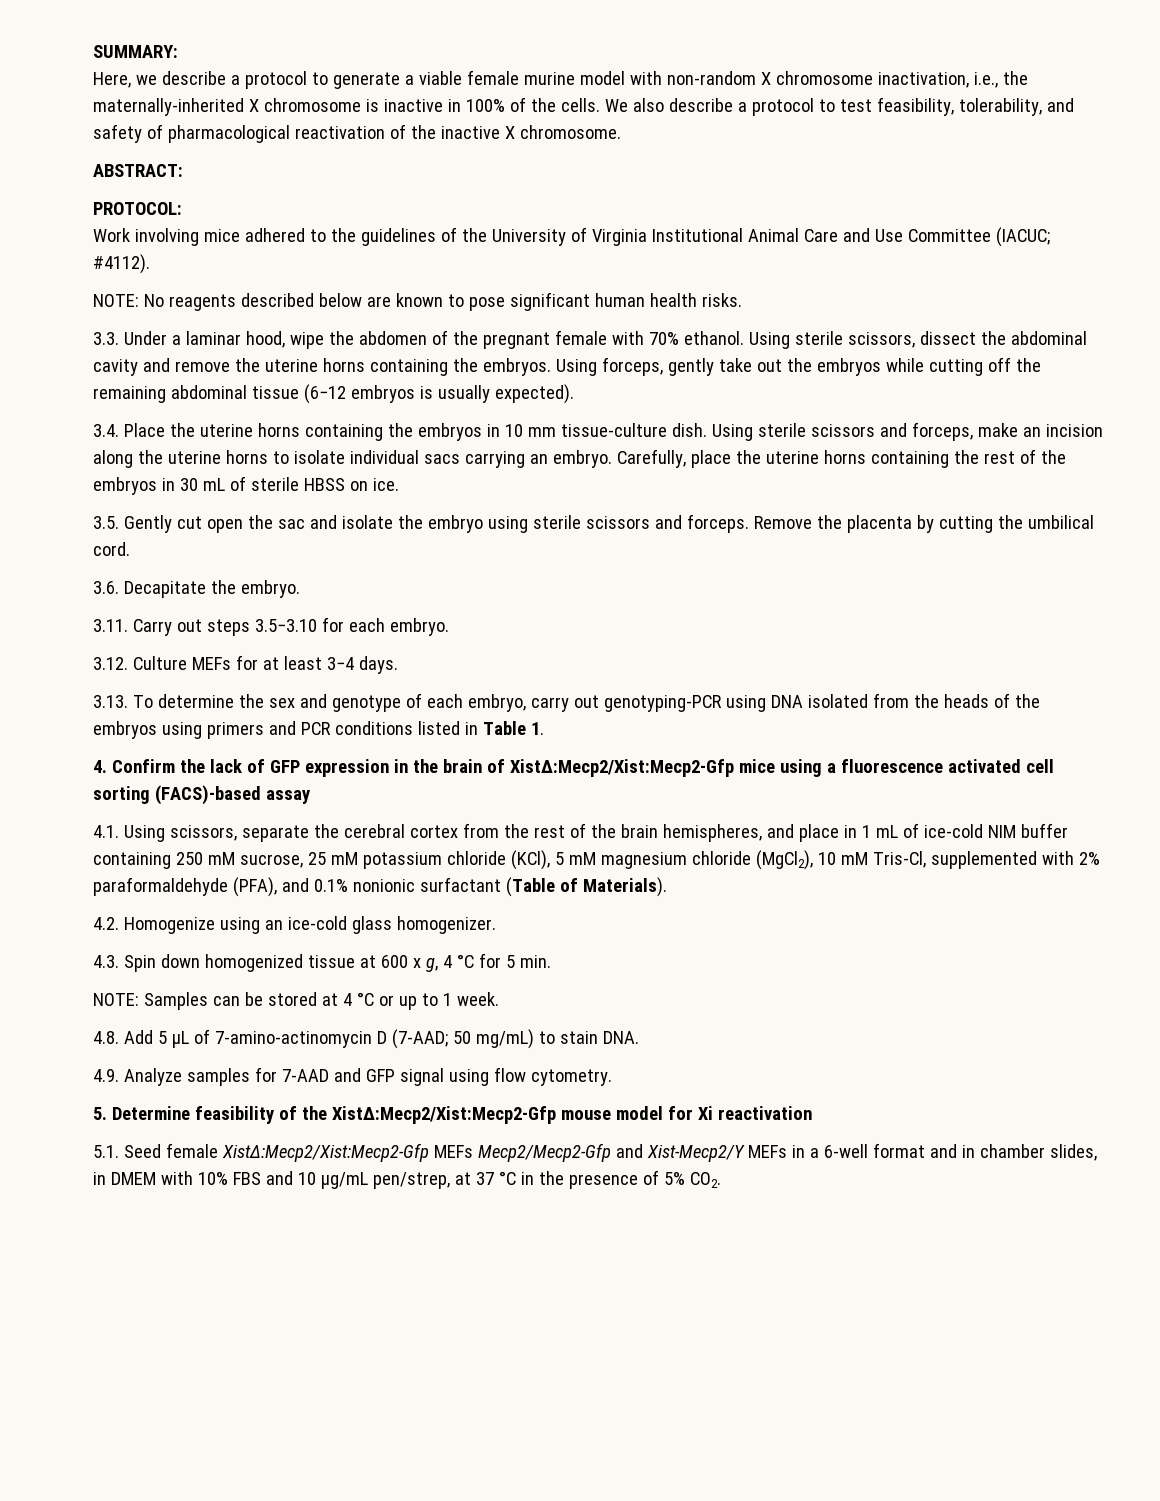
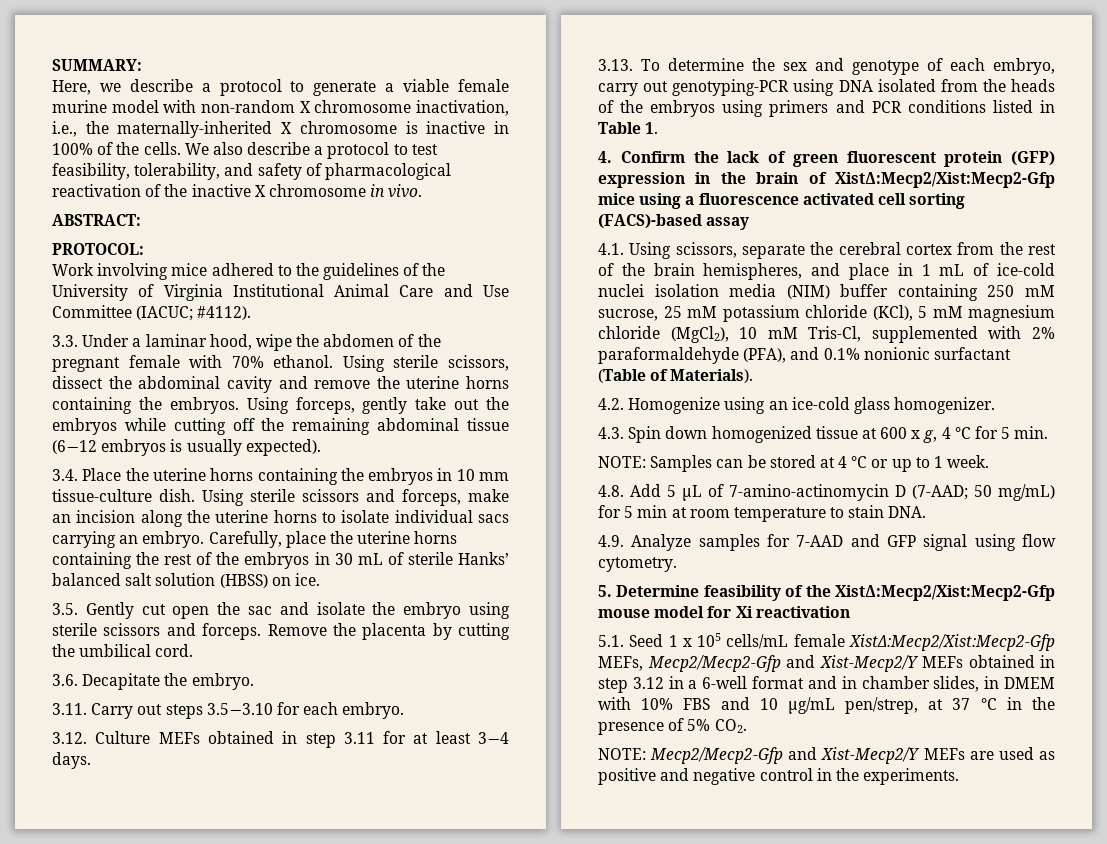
- We also describe a protocol to test feasibility, tolerability, and safety of pharmacological reactivation of the inactive X chromosome.
+ We also describe a protocol to test feasibility, tolerability, and safety of pharmacological reactivation of the inactive X chromosome in vivo.
- NOTE: No reagents described below are known to pose significant human health risks.
- Carefully, place the uterine horns containing the rest of the embryos in 30 mL of sterile HBSS on ice.
+ Carefully, place the uterine horns containing the rest of the embryos in 30 mL of sterile Hanks’ balanced salt solution (HBSS) on ice.
- 3.12. Culture MEFs for at least 3−4 days.
+ 3.12. Culture MEFs obtained in step 3.11 for at least 3−4 days.
- 4. Confirm the lack of GFP expression in the brain of XistΔ:Mecp2/Xist:Mecp2-Gfp mice using a fluorescence activated cell sorting (FACS)-based assay
+ 4. Confirm the lack of green fluorescent protein (GFP) expression in the brain of XistΔ:Mecp2/Xist:Mecp2-Gfp mice using a fluorescence activated cell sorting (FACS)-based assay
- 4.1. Using scissors, separate the cerebral cortex from the rest of the brain hemispheres, and place in 1 mL of ice-cold NIM buffer containing 250 mM sucrose, 25 mM potassium chloride (KCl), 5 mM magnesium chloride (MgCl2), 10 mM Tris-Cl, supplemented with 2% paraformaldehyde (PFA), and 0.1% nonionic surfactant (Table of Materials).
+ 4.1. Using scissors, separate the cerebral cortex from the rest of the brain hemispheres, and place in 1 mL of ice-cold nuclei isolation media (NIM) buffer containing 250 mM sucrose, 25 mM potassium chloride (KCl), 5 mM magnesium chloride (MgCl2), 10 mM Tris-Cl, supplemented with 2% paraformaldehyde (PFA), and 0.1% nonionic surfactant (Table of Materials).
- 4.8. Add 5 μL of 7-amino-actinomycin D (7-AAD; 50 mg/mL) to stain DNA.
+ 4.8. Add 5 μL of 7-amino-actinomycin D (7-AAD; 50 mg/mL) for 5 min at room temperature to stain DNA.
- 5.1. Seed female XistΔ:Mecp2/Xist:Mecp2-Gfp MEFs Mecp2/Mecp2-Gfp and Xist-Mecp2/Y MEFs in a 6-well format and in chamber slides, in DMEM with 10% FBS and 10 µg/mL pen/strep, at 37 °C in the presence of 5% CO2.
+ 5.1. Seed 1 x 105 cells/mL female XistΔ:Mecp2/Xist:Mecp2-Gfp MEFs, Mecp2/Mecp2-Gfp and Xist-Mecp2/Y MEFs obtained in step 3.12 in a 6-well format and in chamber slides, in DMEM with 10% FBS and 10 µg/mL pen/strep, at 37 °C in the presence of 5% CO2.
+ NOTE: Mecp2/Mecp2-Gfp and Xist-Mecp2/Y MEFs are used as positive and negative control in the experiments.

